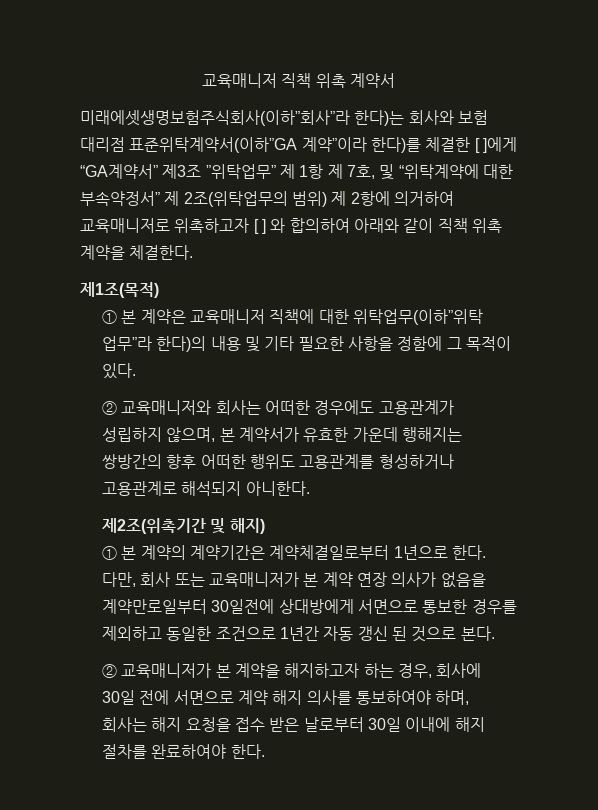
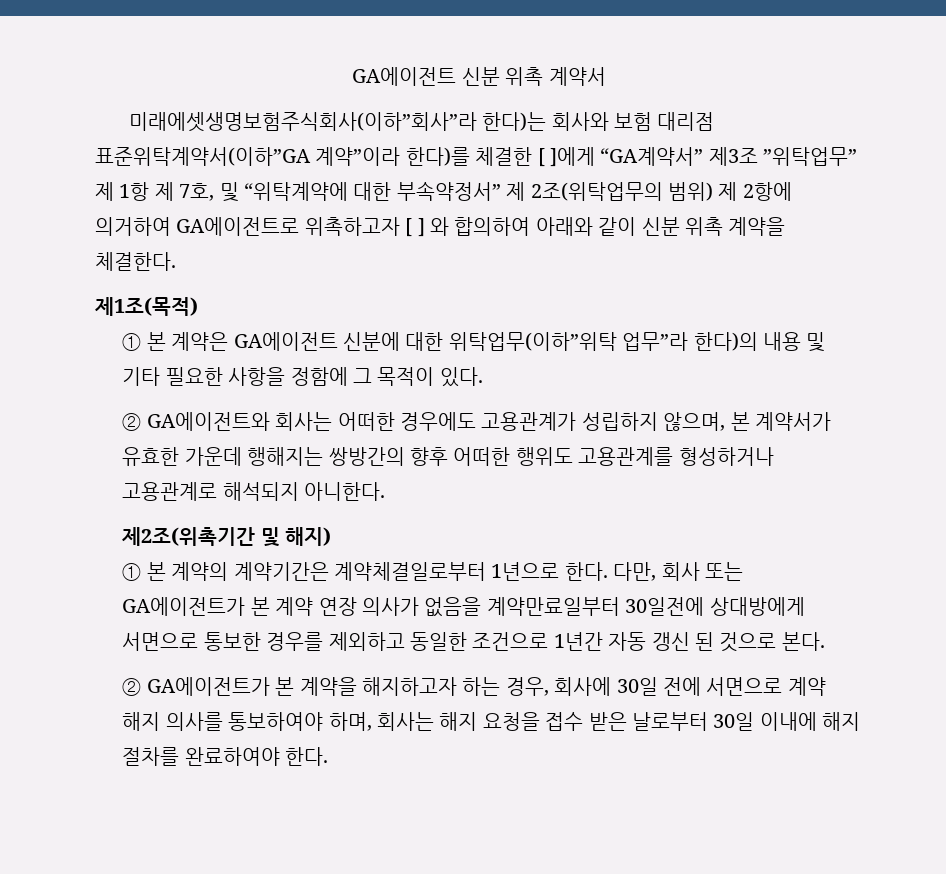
- 교육매니저 직책 위촉 계약서
+ GA에이전트 신분 위촉 계약서
- 미래에셋생명보험주식회사(이하”회사”라 한다)는 회사와 보험 대리점 표준위탁계약서(이하”GA 계약”이라 한다)를 체결한 [ ]에게 “GA계약서” 제3조 ”위탁업무” 제 1항 제 7호, 및 “위탁계약에 대한 부속약정서” 제 2조(위탁업무의 범위) 제 2항에 의거하여 교육매니저로 위촉하고자 [ ] 와 합의하여 아래와 같이 직책 위촉 계약을 체결한다.
+ 미래에셋생명보험주식회사(이하”회사”라 한다)는 회사와 보험 대리점 표준위탁계약서(이하”GA 계약”이라 한다)를 체결한 [ ]에게 “GA계약서” 제3조 ”위탁업무” 제 1항 제 7호, 및 “위탁계약에 대한 부속약정서” 제 2조(위탁업무의 범위) 제 2항에 의거하여 GA에이전트로 위촉하고자 [ ] 와 합의하여 아래와 같이 신분 위촉 계약을 체결한다.
- ① 본 계약은 교육매니저 직책에 대한 위탁업무(이하”위탁 업무”라 한다)의 내용 및 기타 필요한 사항을 정함에 그 목적이 있다.
+ ① 본 계약은 GA에이전트 신분에 대한 위탁업무(이하”위탁 업무”라 한다)의 내용 및 기타 필요한 사항을 정함에 그 목적이 있다.
- ② 교육매니저와 회사는 어떠한 경우에도 고용관계가 성립하지 않으며, 본 계약서가 유효한 가운데 행해지는 쌍방간의 향후 어떠한 행위도 고용관계를 형성하거나 고용관계로 해석되지 아니한다.
+ ② GA에이전트와 회사는 어떠한 경우에도 고용관계가 성립하지 않으며, 본 계약서가 유효한 가운데 행해지는 쌍방간의 향후 어떠한 행위도 고용관계를 형성하거나 고용관계로 해석되지 아니한다.
- 다만, 회사 또는 교육매니저가 본 계약 연장 의사가 없음을 계약만로일부터 30일전에 상대방에게 서면으로 통보한 경우를 제외하고 동일한 조건으로 1년간 자동 갱신 된 것으로 본다.
+ 다만, 회사 또는 GA에이전트가 본 계약 연장 의사가 없음을 계약만료일부터 30일전에 상대방에게 서면으로 통보한 경우를 제외하고 동일한 조건으로 1년간 자동 갱신 된 것으로 본다.
- ② 교육매니저가 본 계약을 해지하고자 하는 경우, 회사에 30일 전에 서면으로 계약 해지 의사를 통보하여야 하며, 회사는 해지 요청을 접수 받은 날로부터 30일 이내에 해지 절차를 완료하여야 한다.
+ ② GA에이전트가 본 계약을 해지하고자 하는 경우, 회사에 30일 전에 서면으로 계약 해지 의사를 통보하여야 하며, 회사는 해지 요청을 접수 받은 날로부터 30일 이내에 해지 절차를 완료하여야 한다.

